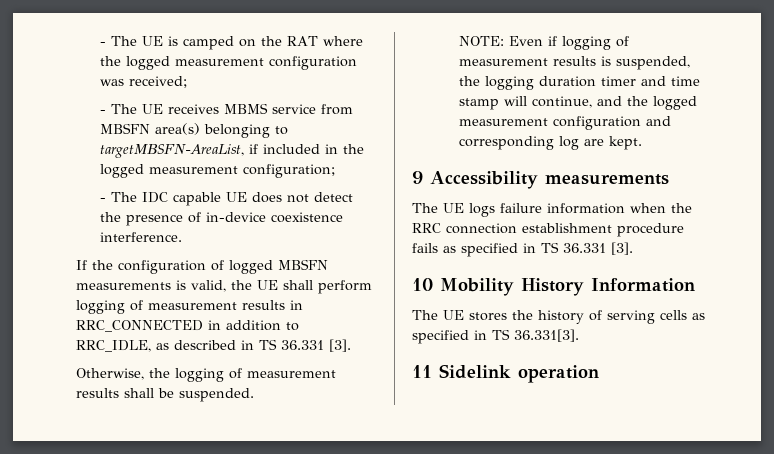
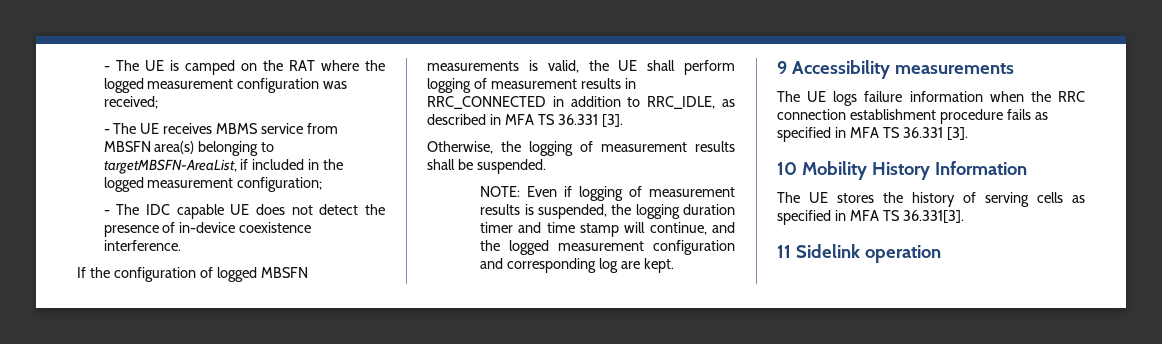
- If the configuration of logged MBSFN measurements is valid, the UE shall perform logging of measurement results in RRC_CONNECTED in addition to RRC_IDLE, as described in TS 36.331 [3].
+ If the configuration of logged MBSFN measurements is valid, the UE shall perform logging of measurement results in RRC_CONNECTED in addition to RRC_IDLE, as described in MFA TS 36.331 [3].
- The UE logs failure information when the RRC connection establishment procedure fails as specified in TS 36.331 [3].
+ The UE logs failure information when the RRC connection establishment procedure fails as specified in MFA TS 36.331 [3].
- The UE stores the history of serving cells as specified in TS 36.331[3].
+ The UE stores the history of serving cells as specified in MFA TS 36.331[3].

